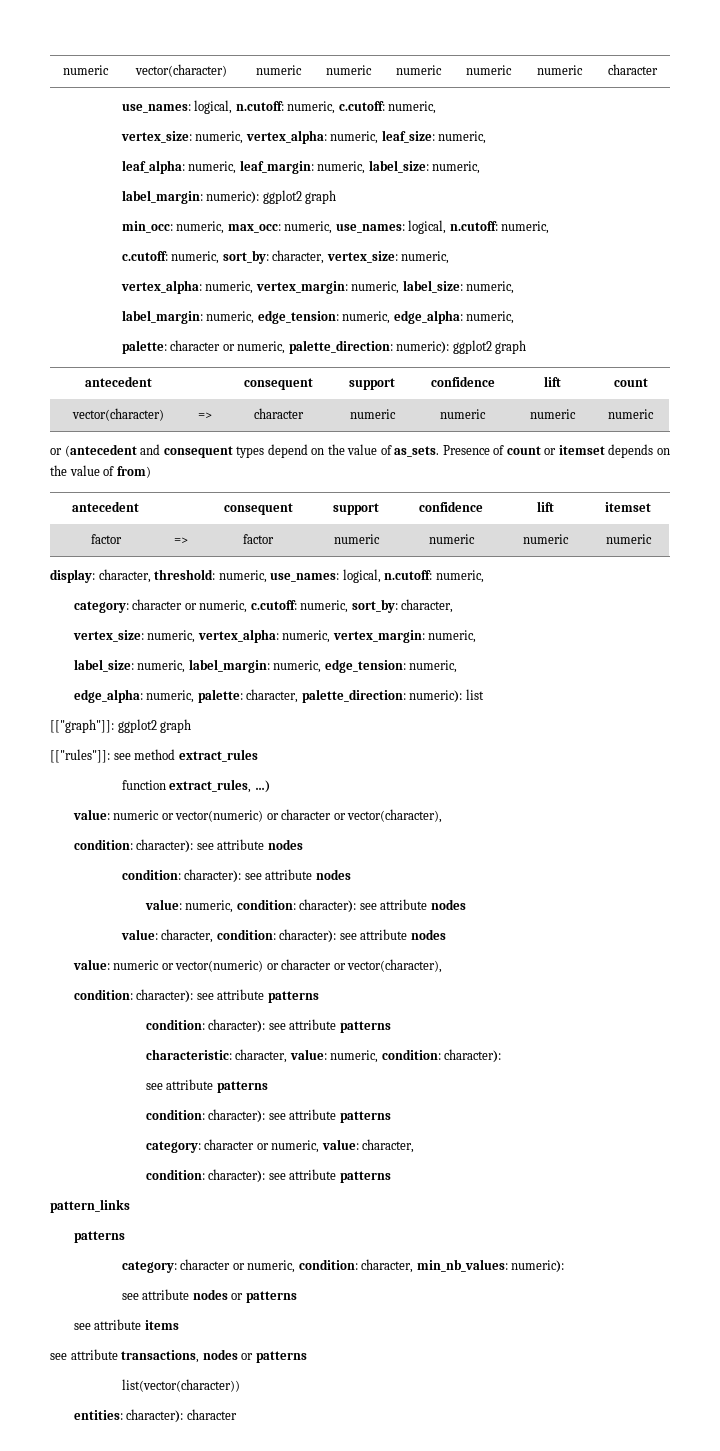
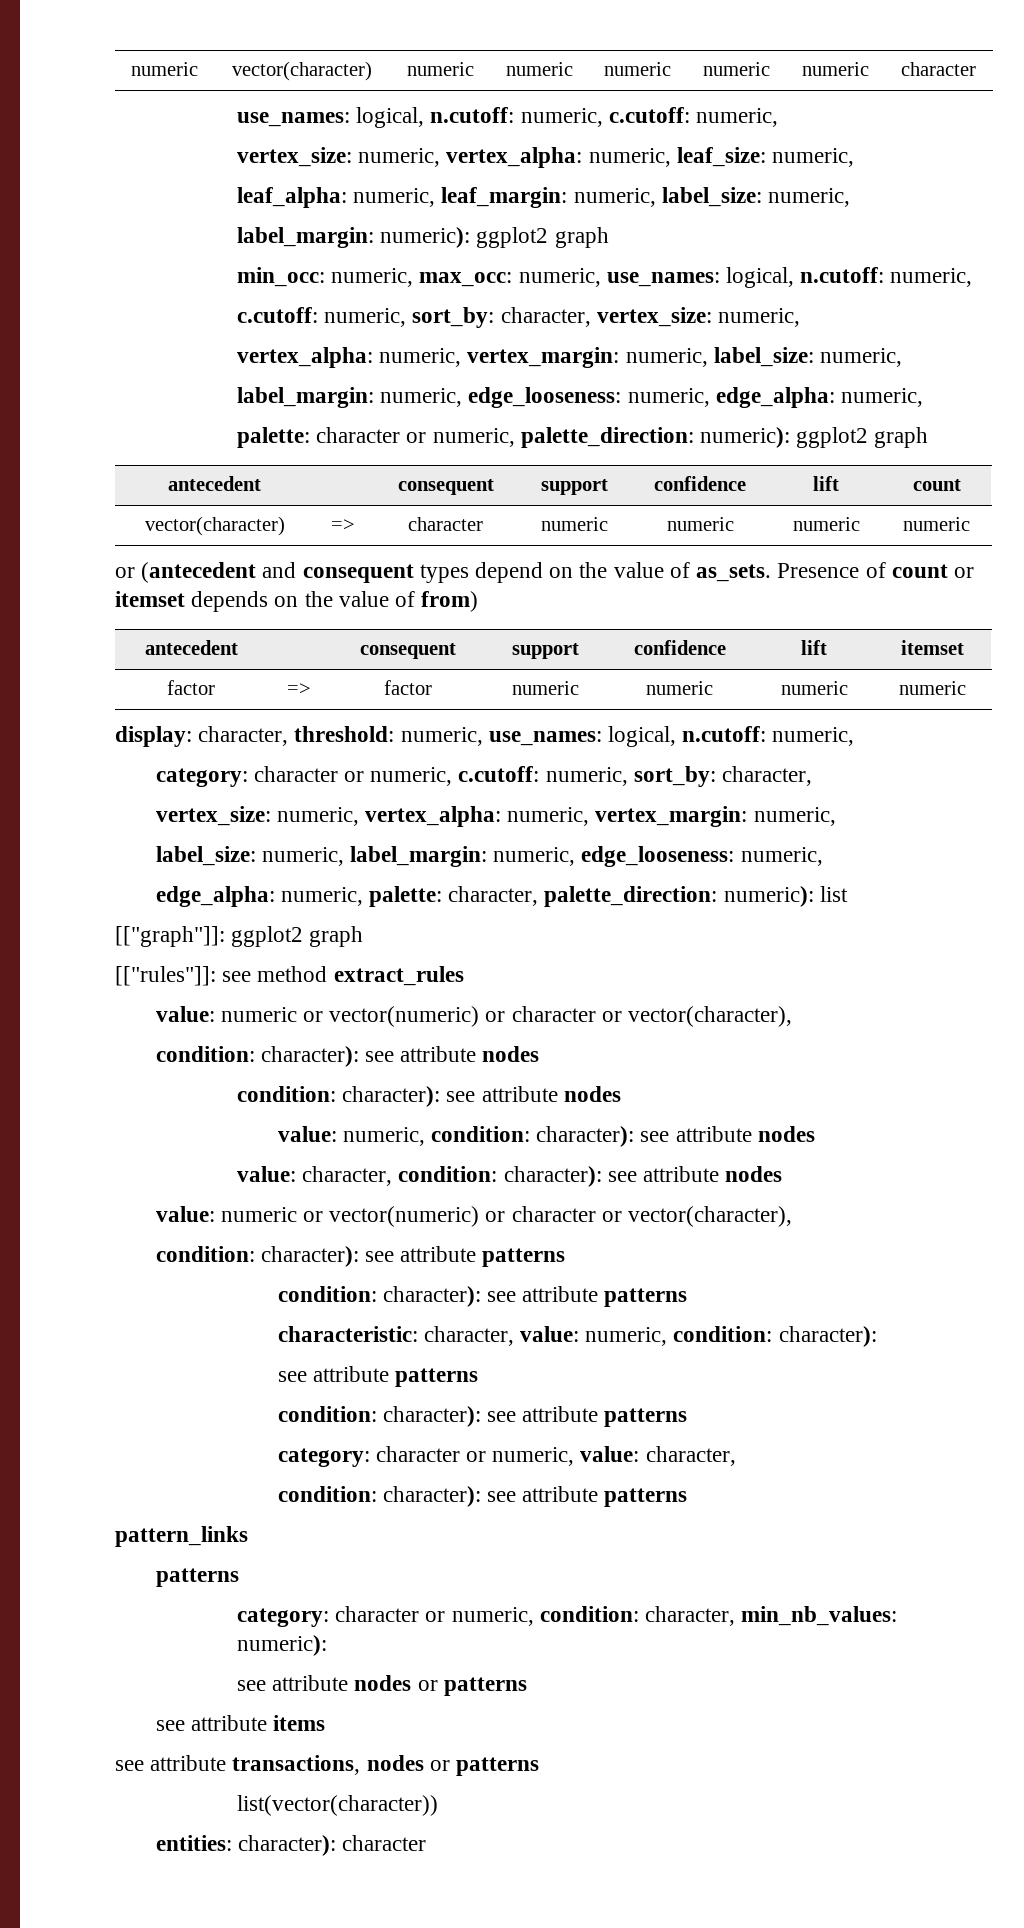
- label_margin: numeric, edge_tension: numeric, edge_alpha: numeric,
+ label_margin: numeric, edge_looseness: numeric, edge_alpha: numeric,
- label_size: numeric, label_margin: numeric, edge_tension: numeric,
+ label_size: numeric, label_margin: numeric, edge_looseness: numeric,
- function extract_rules, …)

